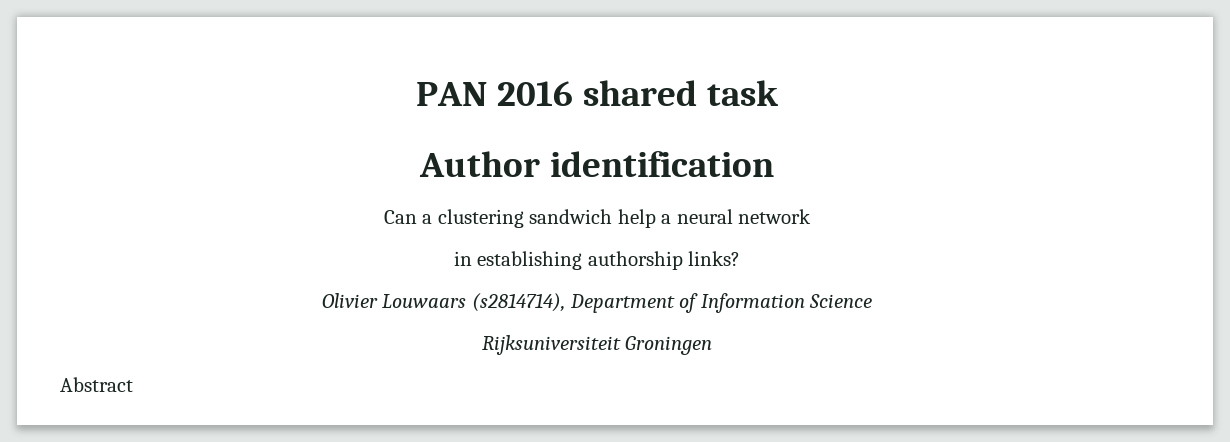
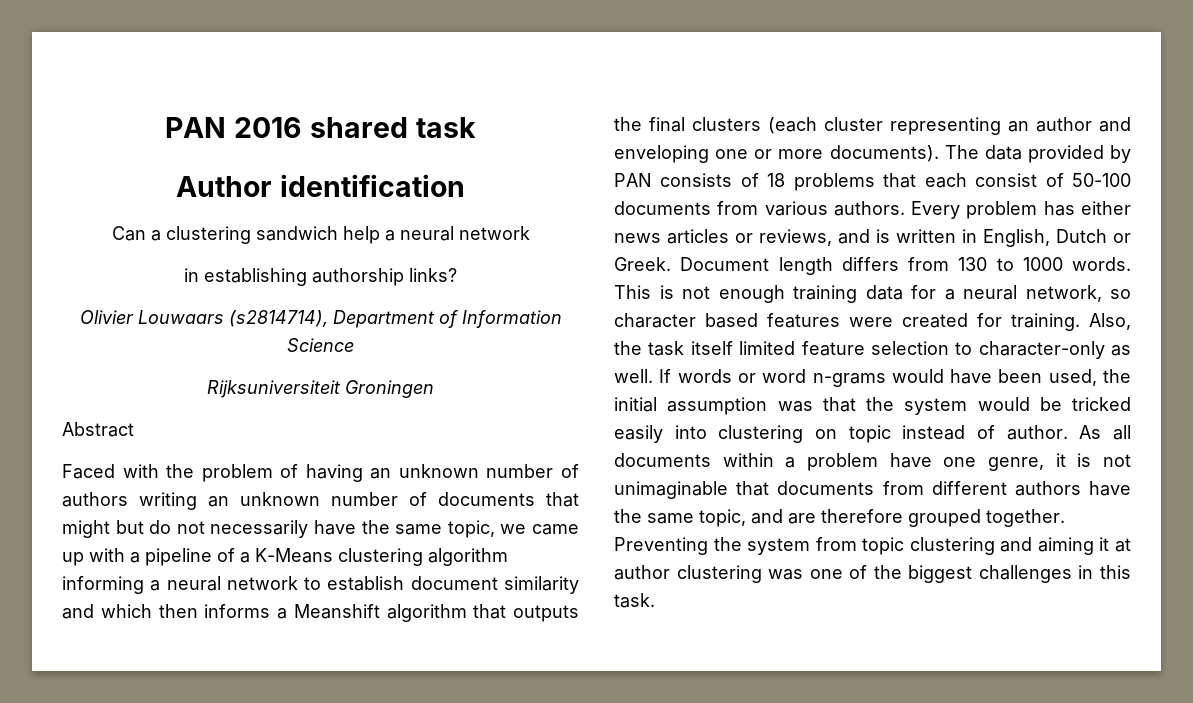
+ Faced with the problem of having an unknown number of authors writing an unknown number of documents that might but do not necessarily have the same topic, we came up with a pipeline of a K-Means clustering algorithm informing a neural network to establish document similarity and which then informs a Meanshift algorithm that outputs the final clusters (each cluster representing an author and enveloping one or more documents). The data provided by PAN consists of 18 problems that each consist of 50-100 documents from various authors. Every problem has either news articles or reviews, and is written in English, Dutch or Greek. Document length differs from 130 to 1000 words. This is not enough training data for a neural network, so character based features were created for training. Also, the task itself limited feature selection to character-only as well. If words or word n-grams would have been used, the initial assumption was that the system would be tricked easily into clustering on topic instead of author. As all documents within a problem have one genre, it is not unimaginable that documents from different authors have the same topic, and are therefore grouped together. Preventing the system from topic clustering and aiming it at author clustering was one of the biggest challenges in this task.

